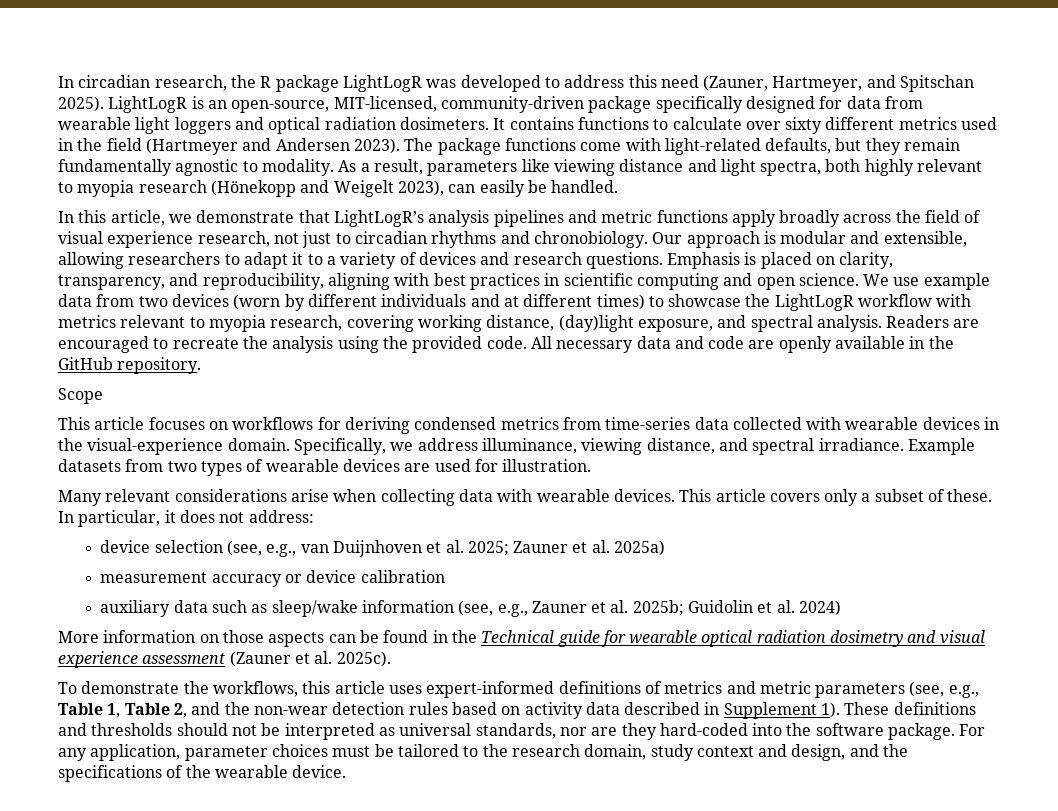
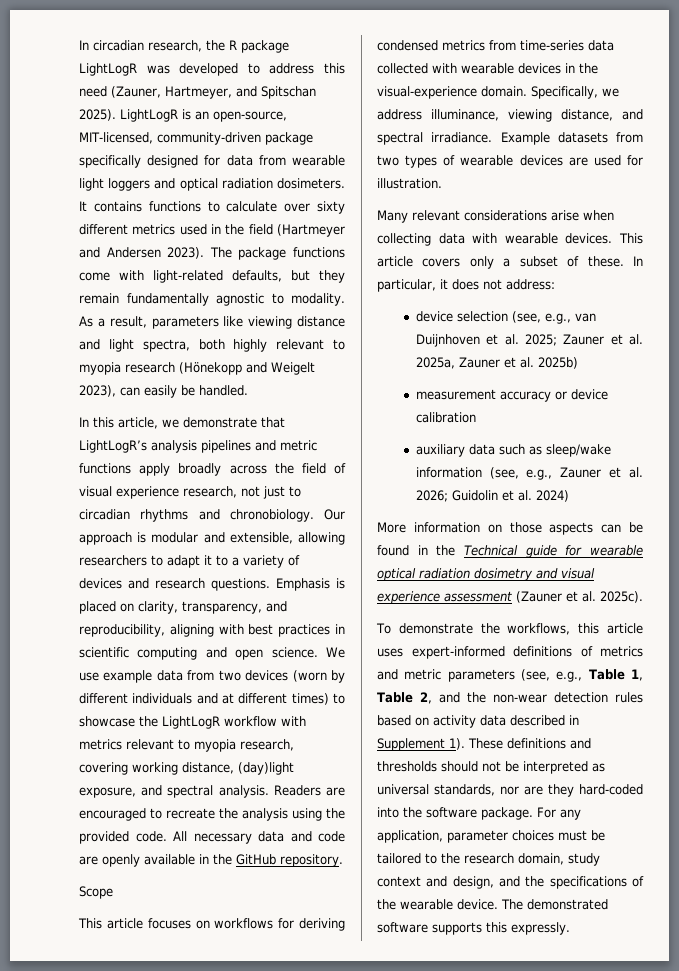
- device selection (see, e.g., van Duijnhoven et al. 2025; Zauner et al. 2025a)
+ device selection (see, e.g., van Duijnhoven et al. 2025; Zauner et al. 2025a, Zauner et al. 2025b)
- auxiliary data such as sleep/wake information (see, e.g., Zauner et al. 2025b; Guidolin et al. 2024)
+ auxiliary data such as sleep/wake information (see, e.g., Zauner et al. 2026; Guidolin et al. 2024)
+ The demonstrated software supports this expressly.

